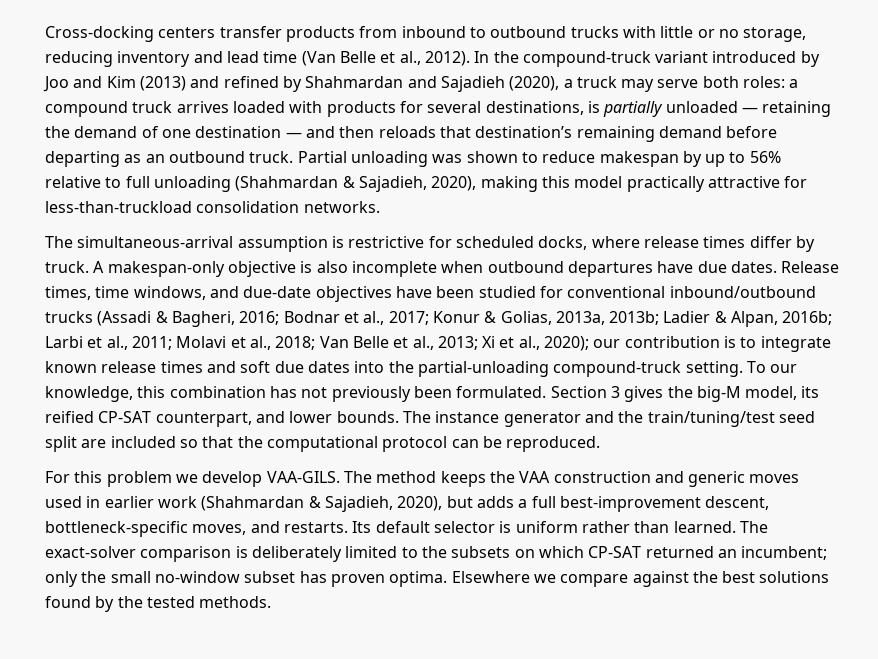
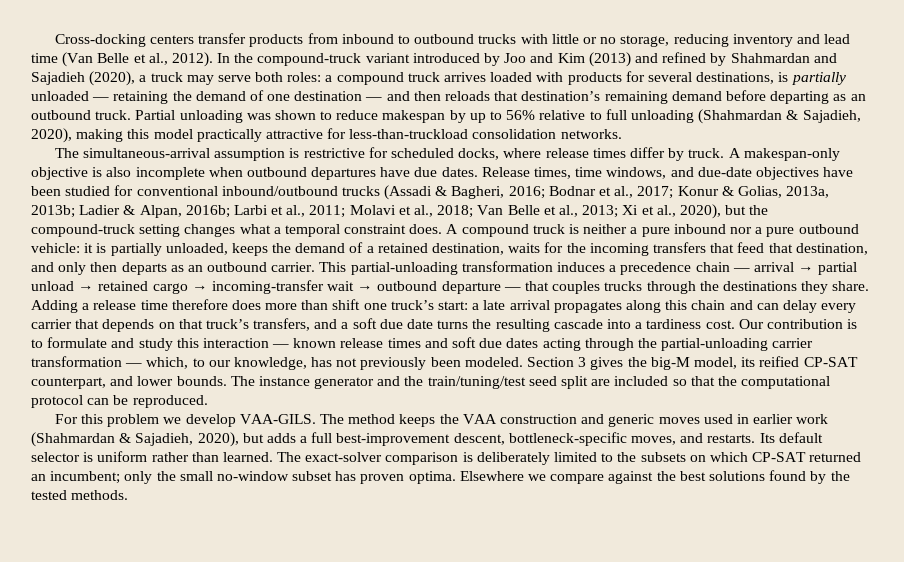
- Release times, time windows, and due-date objectives have been studied for conventional inbound/outbound trucks (Assadi & Bagheri, 2016; Bodnar et al., 2017; Konur & Golias, 2013a, 2013b; Ladier & Alpan, 2016b; Larbi et al., 2011; Molavi et al., 2018; Van Belle et al., 2013; Xi et al., 2020); our contribution is to integrate known release times and soft due dates into the partial-unloading compound-truck setting. To our knowledge, this combination has not previously been formulated.
+ Release times, time windows, and due-date objectives have been studied for conventional inbound/outbound trucks (Assadi & Bagheri, 2016; Bodnar et al., 2017; Konur & Golias, 2013a, 2013b; Ladier & Alpan, 2016b; Larbi et al., 2011; Molavi et al., 2018; Van Belle et al., 2013; Xi et al., 2020), but the compound-truck setting changes what a temporal constraint does. A compound truck is neither a pure inbound nor a pure outbound vehicle: it is partially unloaded, keeps the demand of a retained destination, waits for the incoming transfers that feed that destination, and only then departs as an outbound carrier. This partial-unloading transformation induces a precedence chain — arrival → partial unload → retained cargo → incoming-transfer wait → outbound departure — that couples trucks through the destinations they share. Adding a release time therefore does more than shift one truck’s start: a late arrival propagates along this chain and can delay every carrier that depends on that truck’s transfers, and a soft due date turns the resulting cascade into a tardiness cost. Our contribution is to formulate and study this interaction — known release times and soft due dates acting through the partial-unloading carrier transformation — which, to our knowledge, has not previously been modeled.

